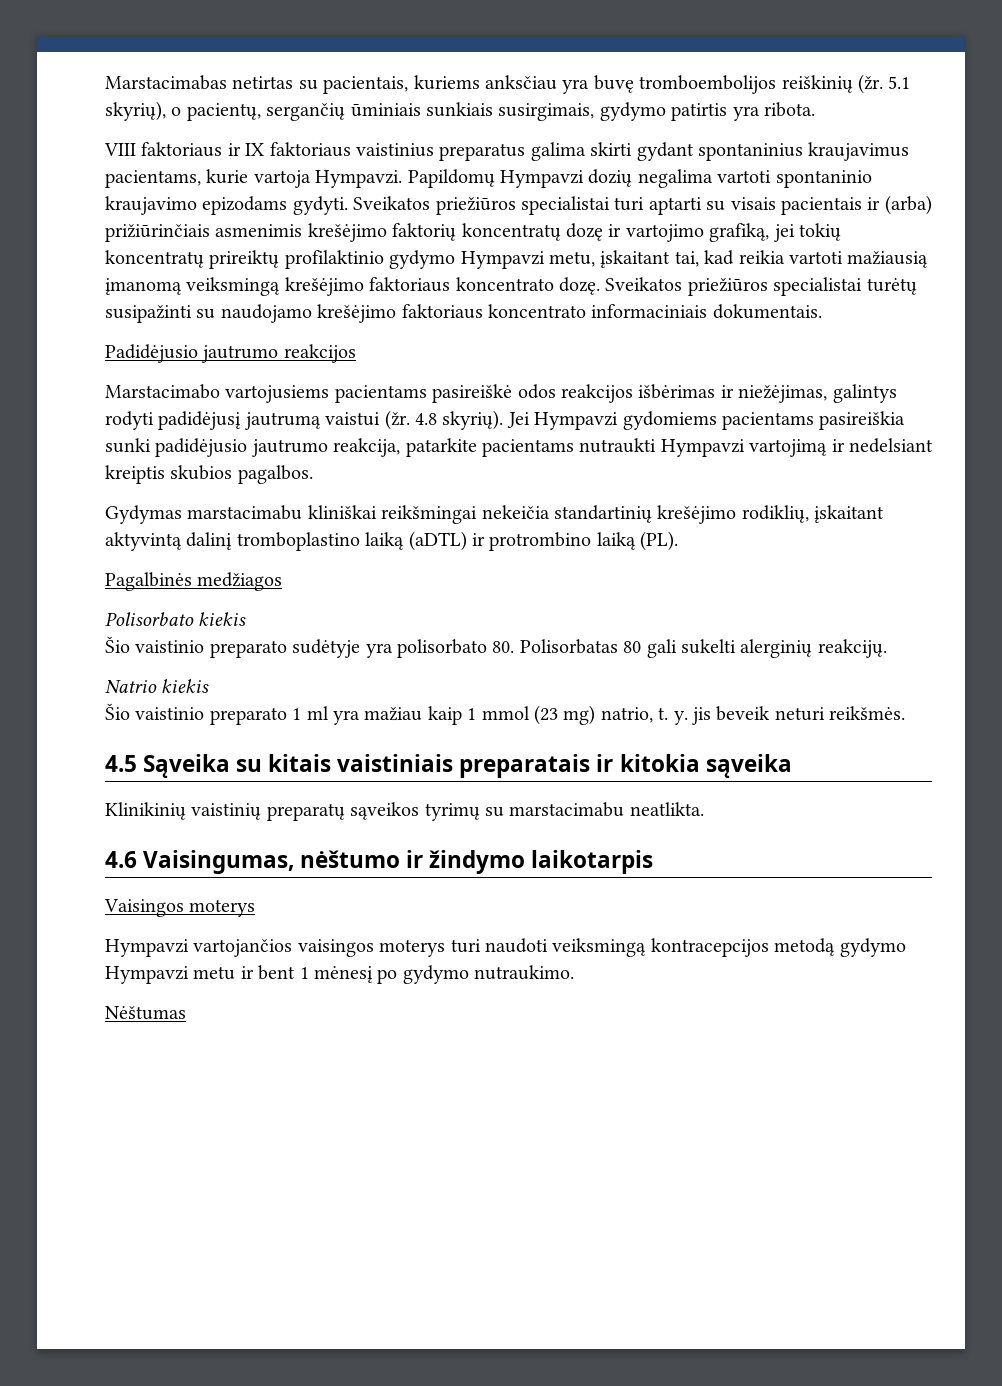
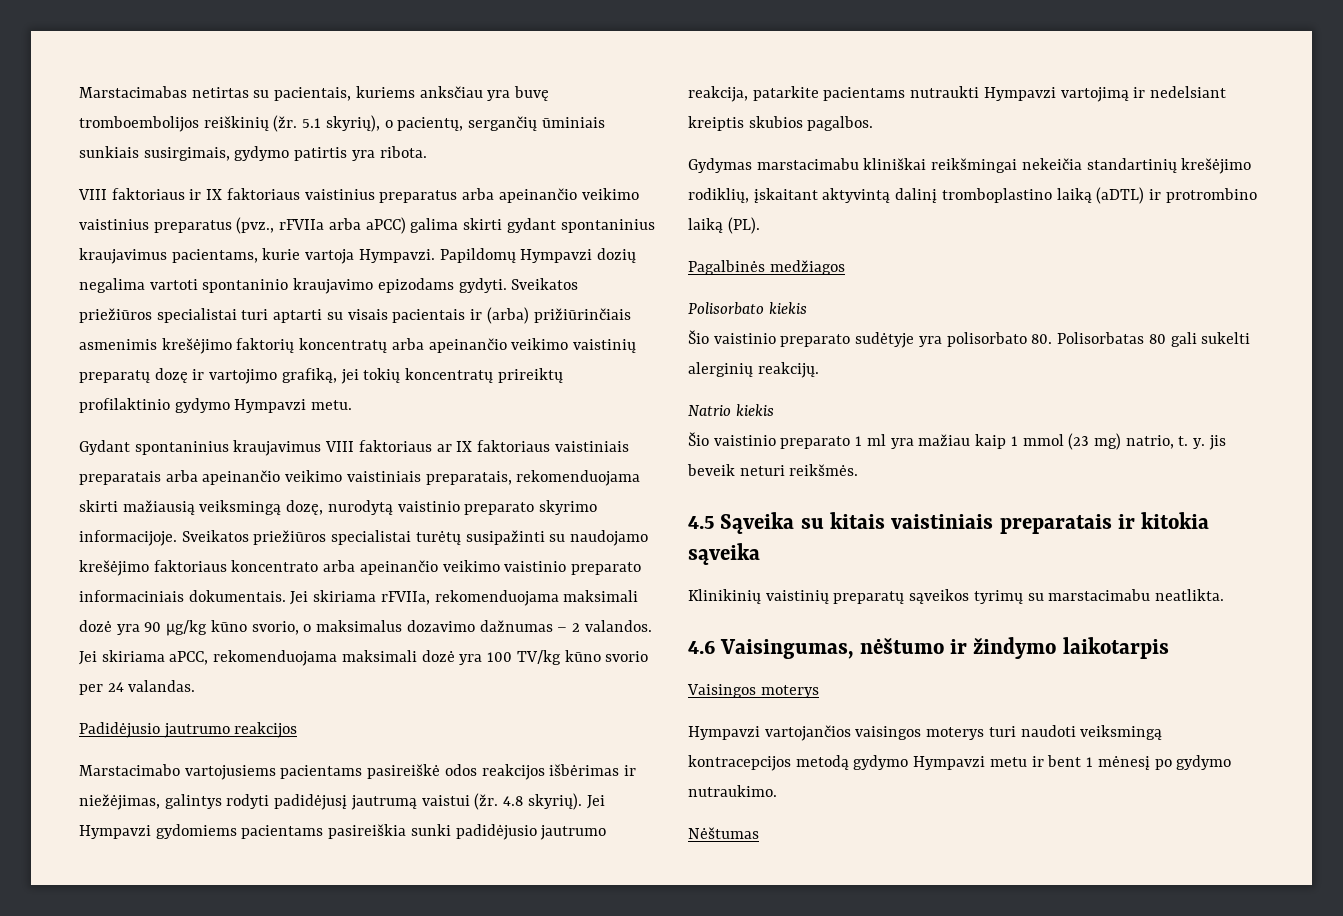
- VIII faktoriaus ir IX faktoriaus vaistinius preparatus galima skirti gydant spontaninius kraujavimus pacientams, kurie vartoja Hympavzi.
+ VIII faktoriaus ir IX faktoriaus vaistinius preparatus arba apeinančio veikimo vaistinius preparatus (pvz., rFVIIa arba aPCC) galima skirti gydant spontaninius kraujavimus pacientams, kurie vartoja Hympavzi.
- Sveikatos priežiūros specialistai turi aptarti su visais pacientais ir (arba) prižiūrinčiais asmenimis krešėjimo faktorių koncentratų dozę ir vartojimo grafiką, jei tokių koncentratų prireiktų profilaktinio gydymo Hympavzi metu, įskaitant tai, kad reikia vartoti mažiausią įmanomą veiksmingą krešėjimo faktoriaus koncentrato dozę.
+ Sveikatos priežiūros specialistai turi aptarti su visais pacientais ir (arba) prižiūrinčiais asmenimis krešėjimo faktorių koncentratų arba apeinančio veikimo vaistinių preparatų dozę ir vartojimo grafiką, jei tokių koncentratų prireiktų profilaktinio gydymo Hympavzi metu.
+ Gydant spontaninius kraujavimus VIII faktoriaus ar IX faktoriaus vaistiniais preparatais arba apeinančio veikimo vaistiniais preparatais, rekomenduojama skirti mažiausią veiksmingą dozę, nurodytą vaistinio preparato skyrimo informacijoje.
- Sveikatos priežiūros specialistai turėtų susipažinti su naudojamo krešėjimo faktoriaus koncentrato informaciniais dokumentais.
+ Sveikatos priežiūros specialistai turėtų susipažinti su naudojamo krešėjimo faktoriaus koncentrato arba apeinančio veikimo vaistinio preparato informaciniais dokumentais. Jei skiriama rFVIIa, rekomenduojama maksimali dozė yra 90 μg/kg kūno svorio, o maksimalus dozavimo dažnumas – 2 valandos. Jei skiriama aPCC, rekomenduojama maksimali dozė yra 100 TV/kg kūno svorio per 24 valandas.

